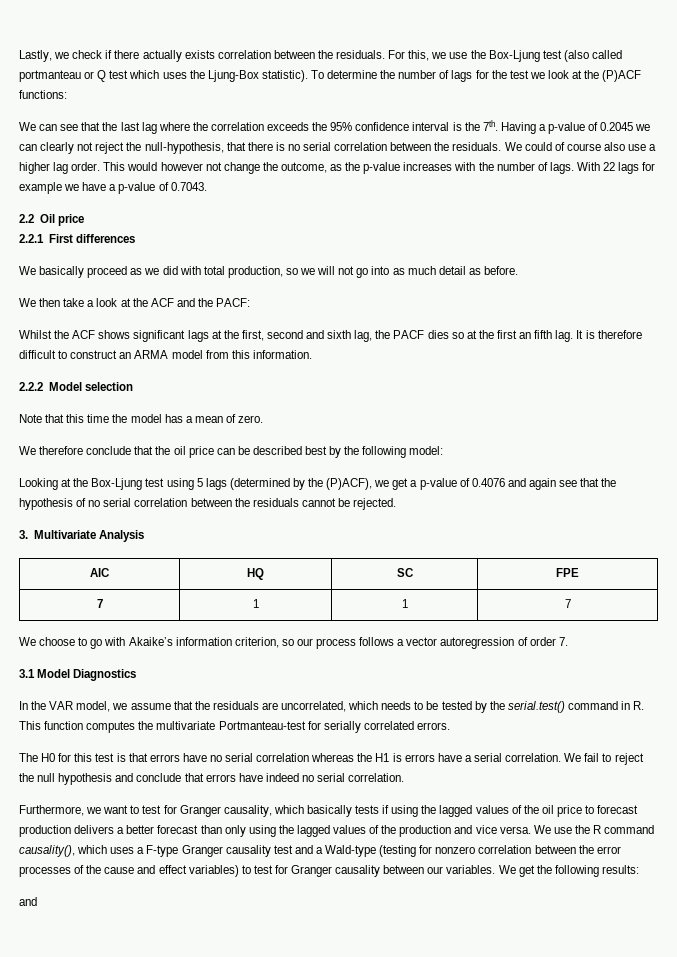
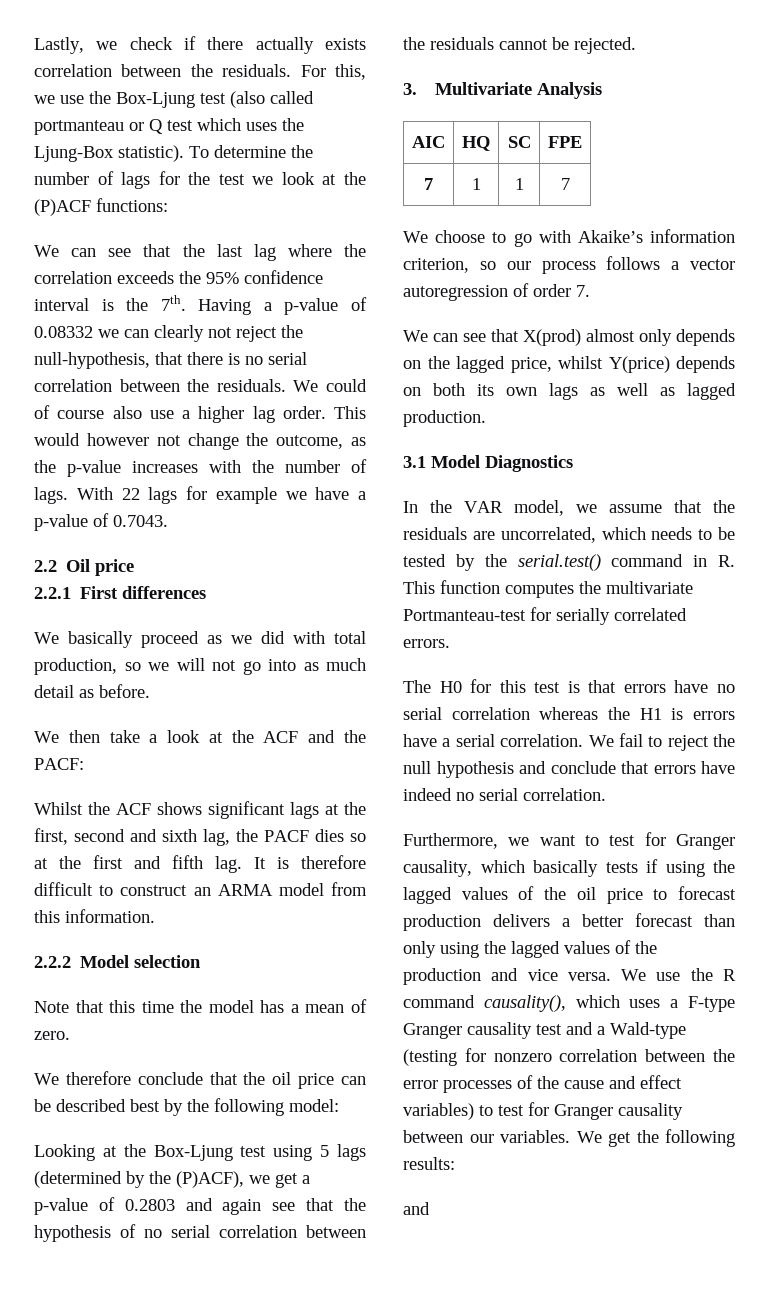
- Having a p-value of 0.2045 we can clearly not reject the null-hypothesis, that there is no serial correlation between the residuals.
+ Having a p-value of 0.08332 we can clearly not reject the null-hypothesis, that there is no serial correlation between the residuals.
- Whilst the ACF shows significant lags at the first, second and sixth lag, the PACF dies so at the first an fifth lag.
+ Whilst the ACF shows significant lags at the first, second and sixth lag, the PACF dies so at the first and fifth lag.
- Looking at the Box-Ljung test using 5 lags (determined by the (P)ACF), we get a p-value of 0.4076 and again see that the hypothesis of no serial correlation between the residuals cannot be rejected.
+ Looking at the Box-Ljung test using 5 lags (determined by the (P)ACF), we get a p-value of 0.2803 and again see that the hypothesis of no serial correlation between the residuals cannot be rejected.
+ We can see that X(prod) almost only depends on the lagged price, whilst Y(price) depends on both its own lags as well as lagged production.

